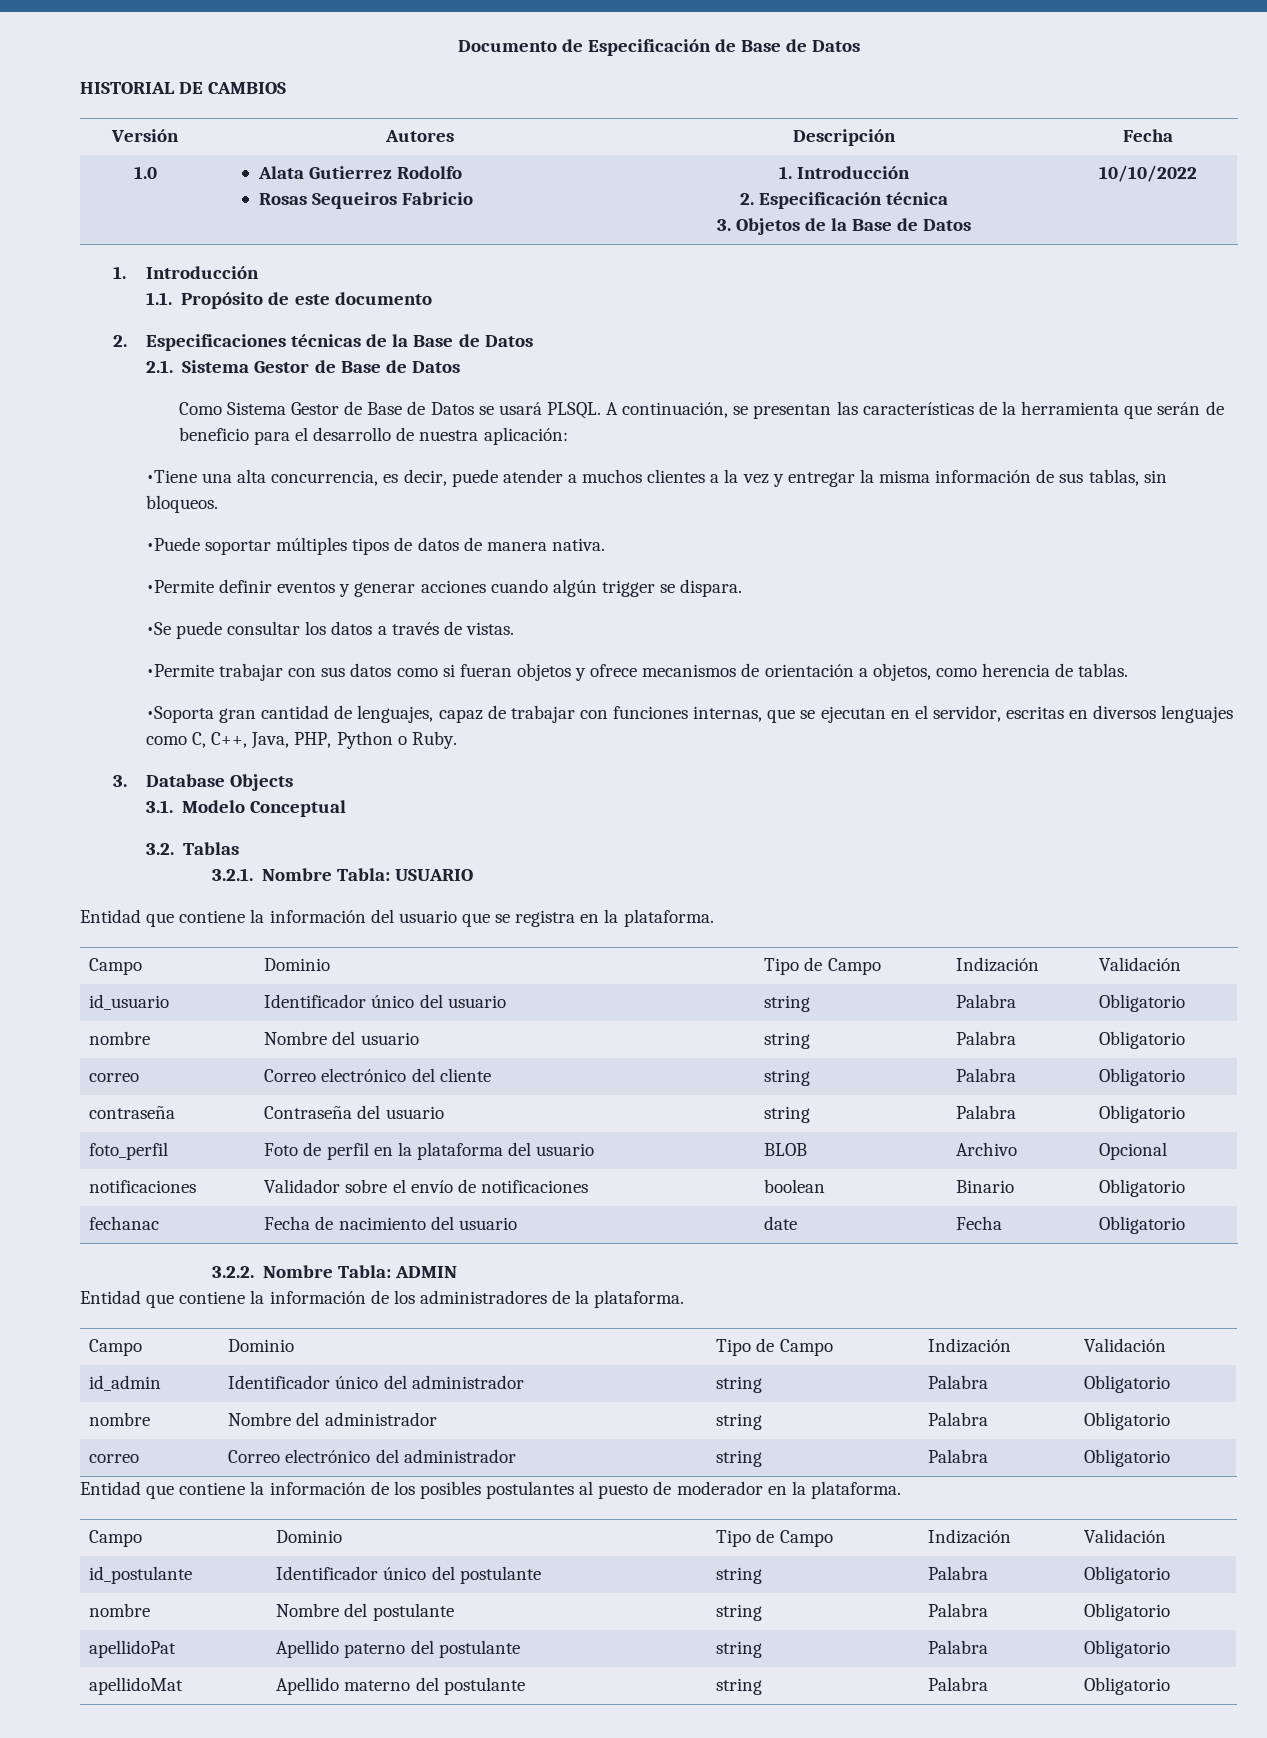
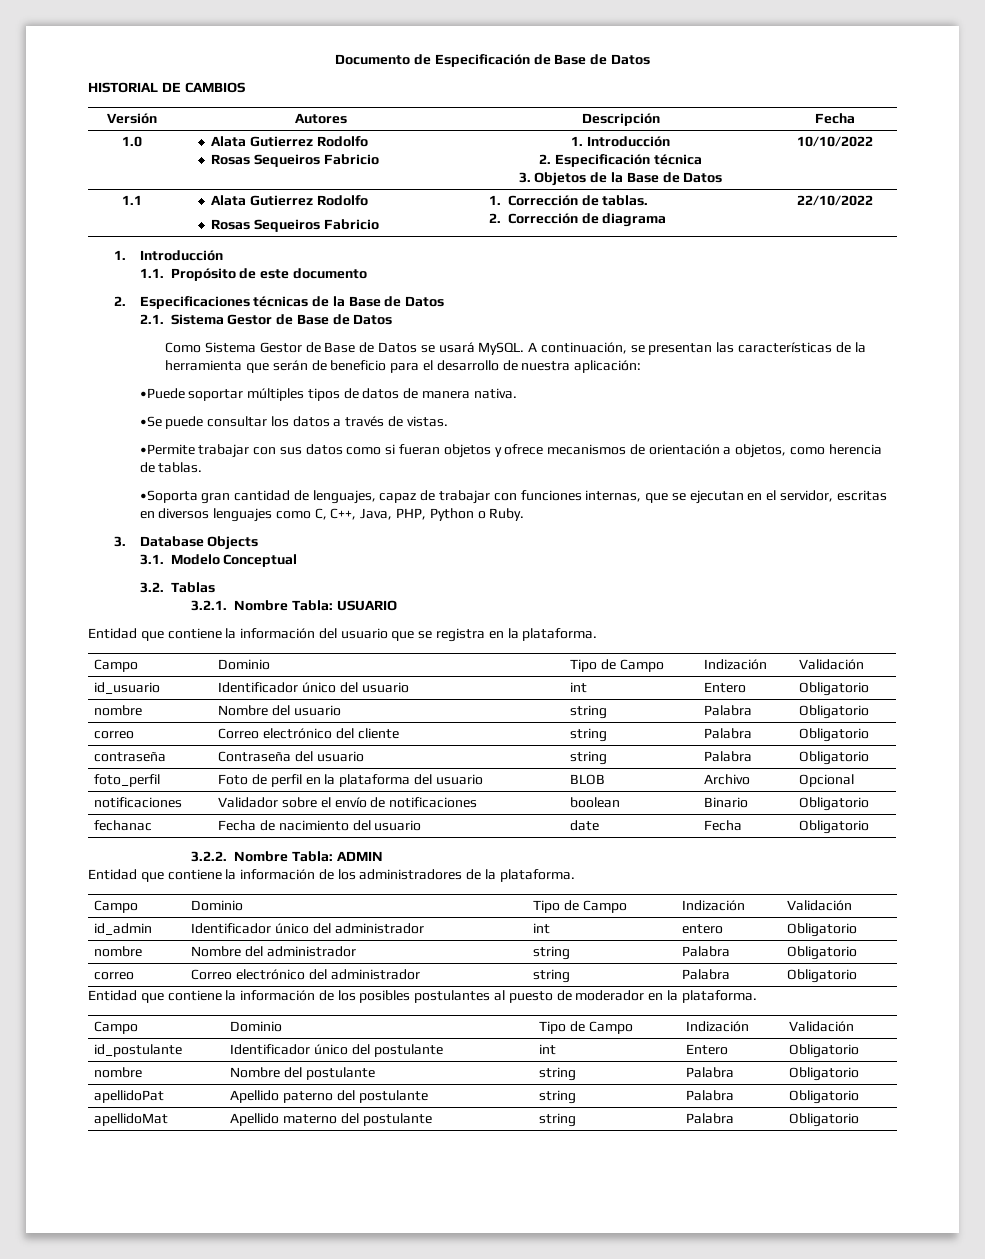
+ 1.1 | Alata Gutierrez Rodolfo
+ Rosas Sequeiros Fabricio | 1. Corrección de tablas.
+ 2. Corrección de diagrama | 22/10/2022
- Como Sistema Gestor de Base de Datos se usará PLSQL.
+ Como Sistema Gestor de Base de Datos se usará MySQL.
- •Tiene una alta concurrencia, es decir, puede atender a muchos clientes a la vez y entregar la misma información de sus tablas, sin bloqueos.
- •Permite definir eventos y generar acciones cuando algún trigger se dispara.
- id_usuario | Identificador único del usuario | string | Palabra | Obligatorio
+ id_usuario | Identificador único del usuario | int | Entero | Obligatorio
- id_admin | Identificador único del administrador | string | Palabra | Obligatorio
+ id_admin | Identificador único del administrador | int | entero | Obligatorio
- id_postulante | Identificador único del postulante | string | Palabra | Obligatorio
+ id_postulante | Identificador único del postulante | int | Entero | Obligatorio

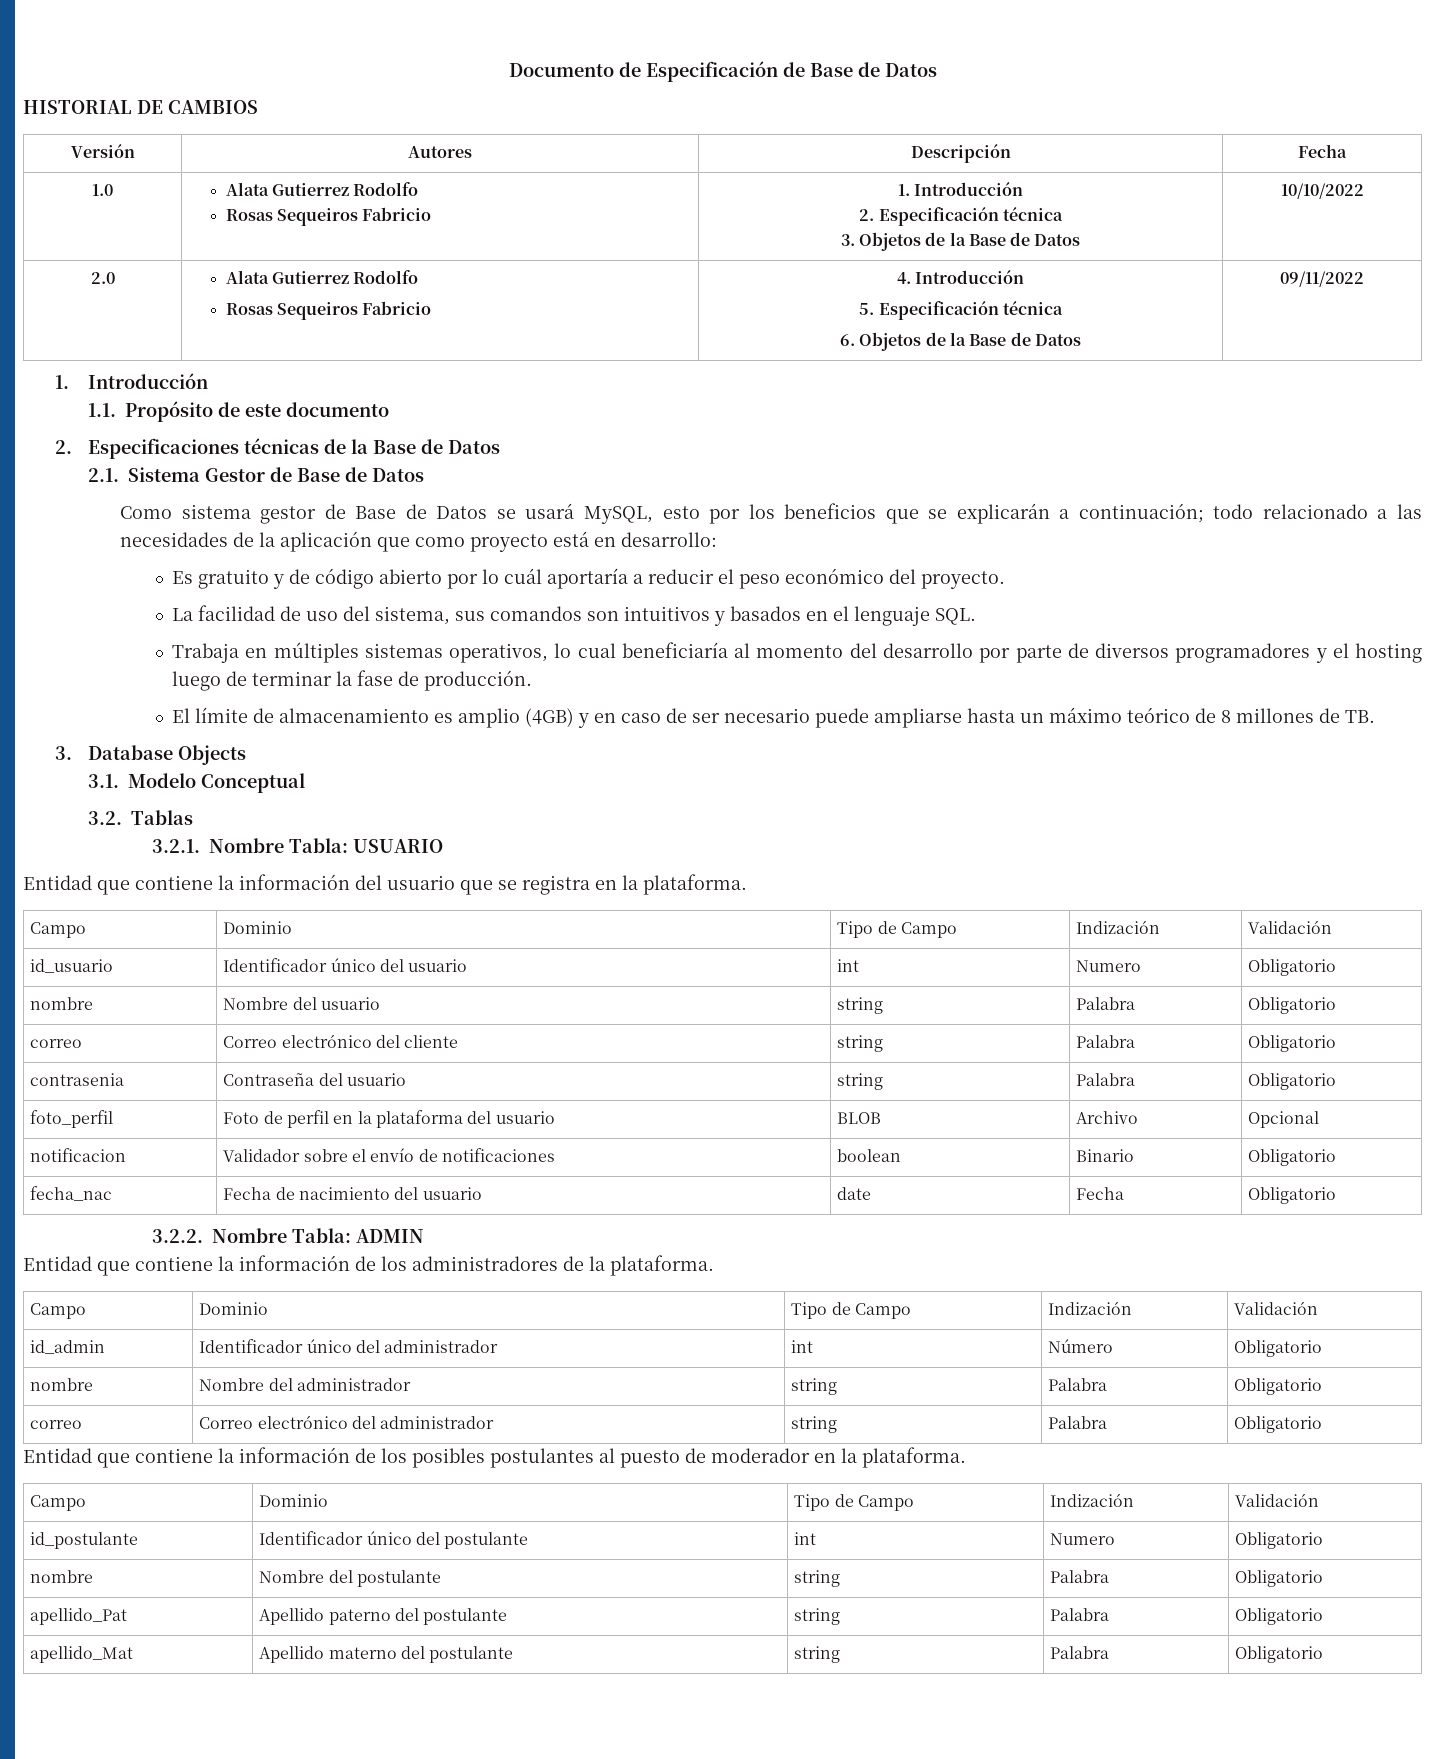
- 1.1 | Alata Gutierrez Rodolfo
- Rosas Sequeiros Fabricio | 1. Corrección de tablas.
- 2. Corrección de diagrama | 22/10/2022
+ 2.0 | Alata Gutierrez Rodolfo
+ Rosas Sequeiros Fabricio | 4. Introducción
+ 5. Especificación técnica
+ 6. Objetos de la Base de Datos | 09/11/2022
- Como Sistema Gestor de Base de Datos se usará MySQL. A continuación, se presentan las características de la herramienta que serán de beneficio para el desarrollo de nuestra aplicación:
- •Puede soportar múltiples tipos de datos de manera nativa.
- •Se puede consultar los datos a través de vistas.
- •Permite trabajar con sus datos como si fueran objetos y ofrece mecanismos de orientación a objetos, como herencia de tablas.
- •Soporta gran cantidad de lenguajes, capaz de trabajar con funciones internas, que se ejecutan en el servidor, escritas en diversos lenguajes como C, C++, Java, PHP, Python o Ruby.
+ Como sistema gestor de Base de Datos se usará MySQL, esto por los beneficios que se explicarán a continuación; todo relacionado a las necesidades de la aplicación que como proyecto está en desarrollo:
+ Es gratuito y de código abierto por lo cuál aportaría a reducir el peso económico del proyecto.
+ La facilidad de uso del sistema, sus comandos son intuitivos y basados en el lenguaje SQL.
+ Trabaja en múltiples sistemas operativos, lo cual beneficiaría al momento del desarrollo por parte de diversos programadores y el hosting luego de terminar la fase de producción.
+ El límite de almacenamiento es amplio (4GB) y en caso de ser necesario puede ampliarse hasta un máximo teórico de 8 millones de TB.
- id_usuario | Identificador único del usuario | int | Entero | Obligatorio
+ id_usuario | Identificador único del usuario | int | Numero | Obligatorio
- contraseña | Contraseña del usuario | string | Palabra | Obligatorio
+ contrasenia | Contraseña del usuario | string | Palabra | Obligatorio
- notificaciones | Validador sobre el envío de notificaciones | boolean | Binario | Obligatorio
+ notificacion | Validador sobre el envío de notificaciones | boolean | Binario | Obligatorio
- fechanac | Fecha de nacimiento del usuario | date | Fecha | Obligatorio
+ fecha_nac | Fecha de nacimiento del usuario | date | Fecha | Obligatorio
- id_admin | Identificador único del administrador | int | entero | Obligatorio
+ id_admin | Identificador único del administrador | int | Número | Obligatorio
- id_postulante | Identificador único del postulante | int | Entero | Obligatorio
+ id_postulante | Identificador único del postulante | int | Numero | Obligatorio
- apellidoPat | Apellido paterno del postulante | string | Palabra | Obligatorio
+ apellido_Pat | Apellido paterno del postulante | string | Palabra | Obligatorio
- apellidoMat | Apellido materno del postulante | string | Palabra | Obligatorio
+ apellido_Mat | Apellido materno del postulante | string | Palabra | Obligatorio

